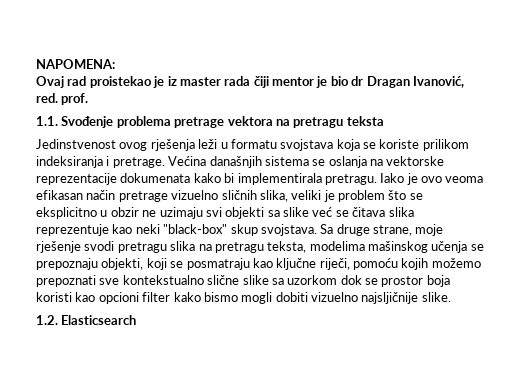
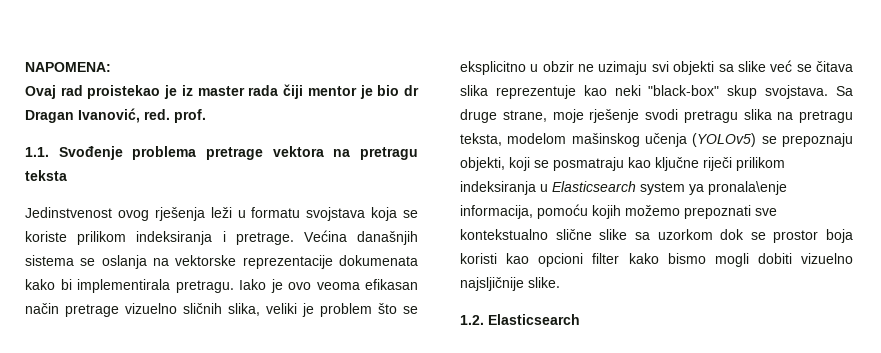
- Sa druge strane, moje rješenje svodi pretragu slika na pretragu teksta, modelima mašinskog učenja se prepoznaju objekti, koji se posmatraju kao ključne riječi, pomoću kojih možemo prepoznati sve kontekstualno slične slike sa uzorkom dok se prostor boja koristi kao opcioni filter kako bismo mogli dobiti vizuelno najsljičnije slike.
+ Sa druge strane, moje rješenje svodi pretragu slika na pretragu teksta, modelom mašinskog učenja (YOLOv5) se prepoznaju objekti, koji se posmatraju kao ključne riječi prilikom indeksiranja u Elasticsearch system ya pronala\enje informacija, pomoću kojih možemo prepoznati sve kontekstualno slične slike sa uzorkom dok se prostor boja koristi kao opcioni filter kako bismo mogli dobiti vizuelno najsljičnije slike.

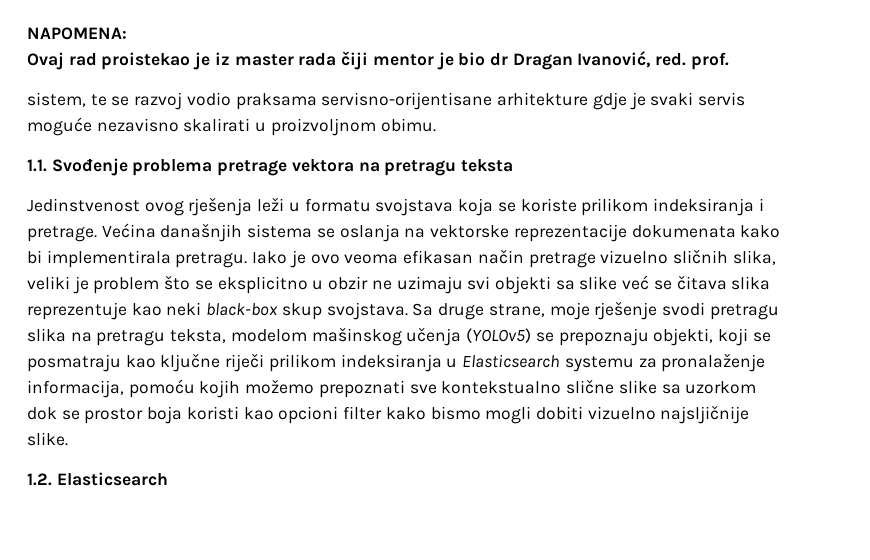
+ sistem, te se razvoj vodio praksama servisno-orijentisane arhitekture gdje je svaki servis moguće nezavisno skalirati u proizvoljnom obimu.
- Iako je ovo veoma efikasan način pretrage vizuelno sličnih slika, veliki je problem što se eksplicitno u obzir ne uzimaju svi objekti sa slike već se čitava slika reprezentuje kao neki "black-box" skup svojstava.
+ Iako je ovo veoma efikasan način pretrage vizuelno sličnih slika, veliki je problem što se eksplicitno u obzir ne uzimaju svi objekti sa slike već se čitava slika reprezentuje kao neki black-box skup svojstava.
- Sa druge strane, moje rješenje svodi pretragu slika na pretragu teksta, modelom mašinskog učenja (YOLOv5) se prepoznaju objekti, koji se posmatraju kao ključne riječi prilikom indeksiranja u Elasticsearch system ya pronala\enje informacija, pomoću kojih možemo prepoznati sve kontekstualno slične slike sa uzorkom dok se prostor boja koristi kao opcioni filter kako bismo mogli dobiti vizuelno najsljičnije slike.
+ Sa druge strane, moje rješenje svodi pretragu slika na pretragu teksta, modelom mašinskog učenja (YOLOv5) se prepoznaju objekti, koji se posmatraju kao ključne riječi prilikom indeksiranja u Elasticsearch systemu za pronalaženje informacija, pomoću kojih možemo prepoznati sve kontekstualno slične slike sa uzorkom dok se prostor boja koristi kao opcioni filter kako bismo mogli dobiti vizuelno najsljičnije slike.

